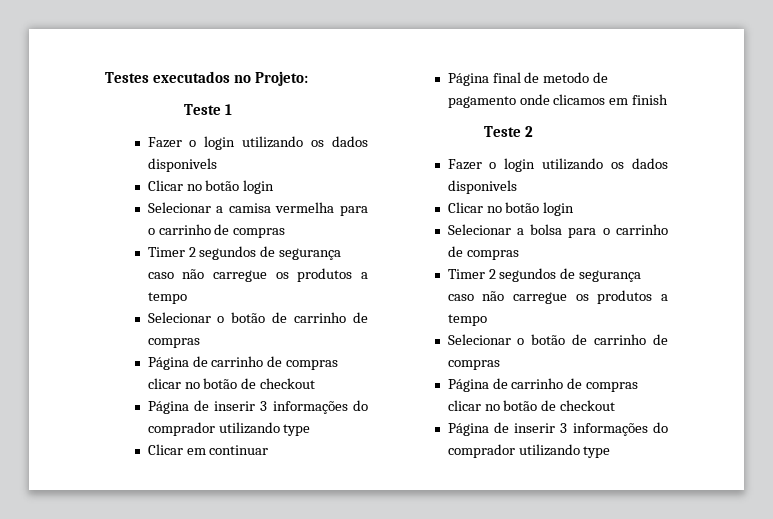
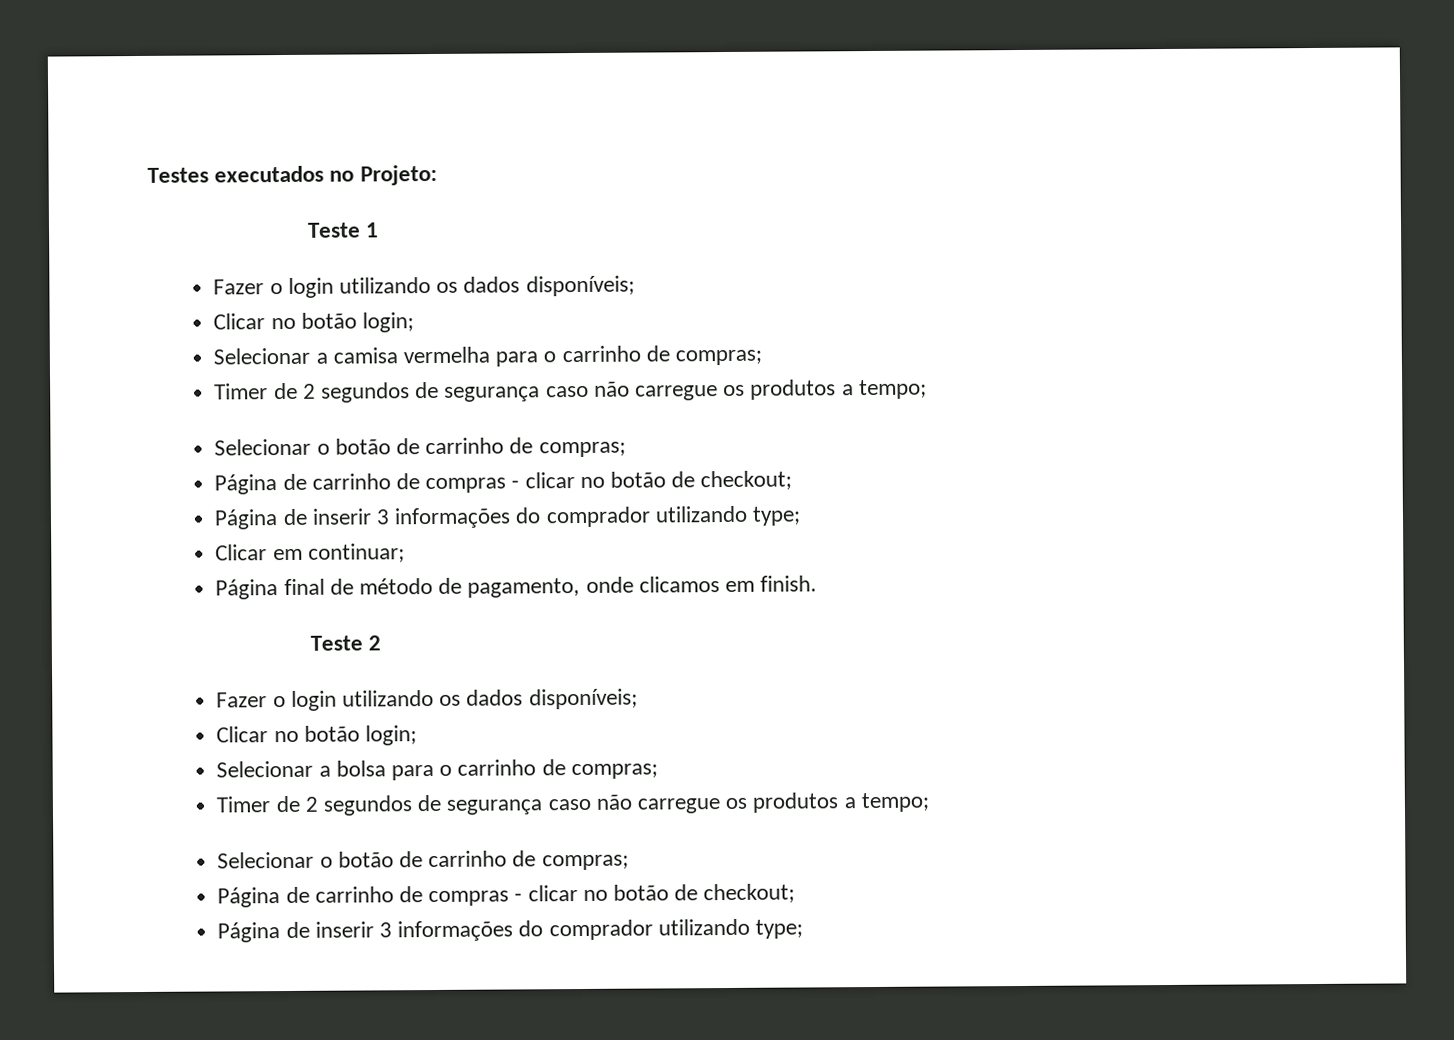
  Teste 1
- Fazer o login utilizando os dados disponivels
- Clicar no botão login
+ Fazer o login utilizando os dados disponíveis;
+ Clicar no botão login;
- Selecionar a camisa vermelha para o carrinho de compras
- Timer 2 segundos de segurança caso não carregue os produtos a tempo
- Selecionar o botão de carrinho de compras
- Página de carrinho de compras clicar no botão de checkout
- Página de inserir 3 informações do comprador utilizando type
+ Selecionar a camisa vermelha para o carrinho de compras;
+ Timer de 2 segundos de segurança caso não carregue os produtos a tempo;
+ Selecionar o botão de carrinho de compras;
+ Página de carrinho de compras - clicar no botão de checkout;
+ Página de inserir 3 informações do comprador utilizando type;
- Clicar em continuar
+ Clicar em continuar;
- Página final de metodo de pagamento onde clicamos em finish
+ Página final de método de pagamento, onde clicamos em finish.
  Teste 2
- Fazer o login utilizando os dados disponivels
- Clicar no botão login
+ Fazer o login utilizando os dados disponíveis;
+ Clicar no botão login;
- Selecionar a bolsa para o carrinho de compras
- Timer 2 segundos de segurança caso não carregue os produtos a tempo
- Selecionar o botão de carrinho de compras
- Página de carrinho de compras clicar no botão de checkout
- Página de inserir 3 informações do comprador utilizando type
+ Selecionar a bolsa para o carrinho de compras;
+ Timer de 2 segundos de segurança caso não carregue os produtos a tempo;
+ Selecionar o botão de carrinho de compras;
+ Página de carrinho de compras - clicar no botão de checkout;
+ Página de inserir 3 informações do comprador utilizando type;

